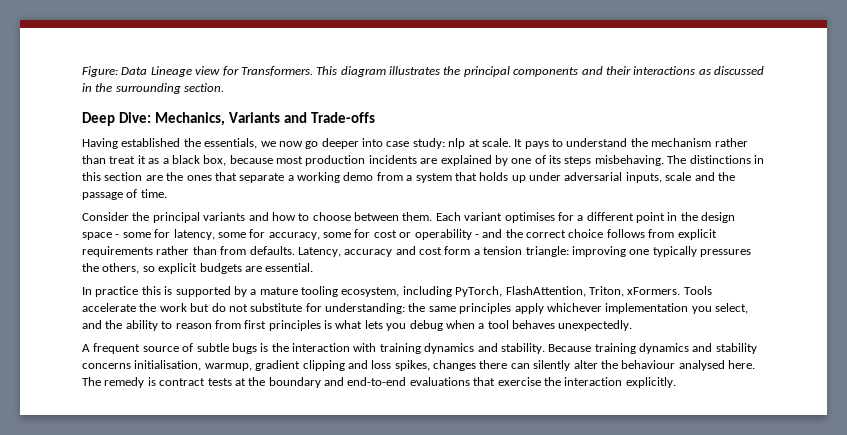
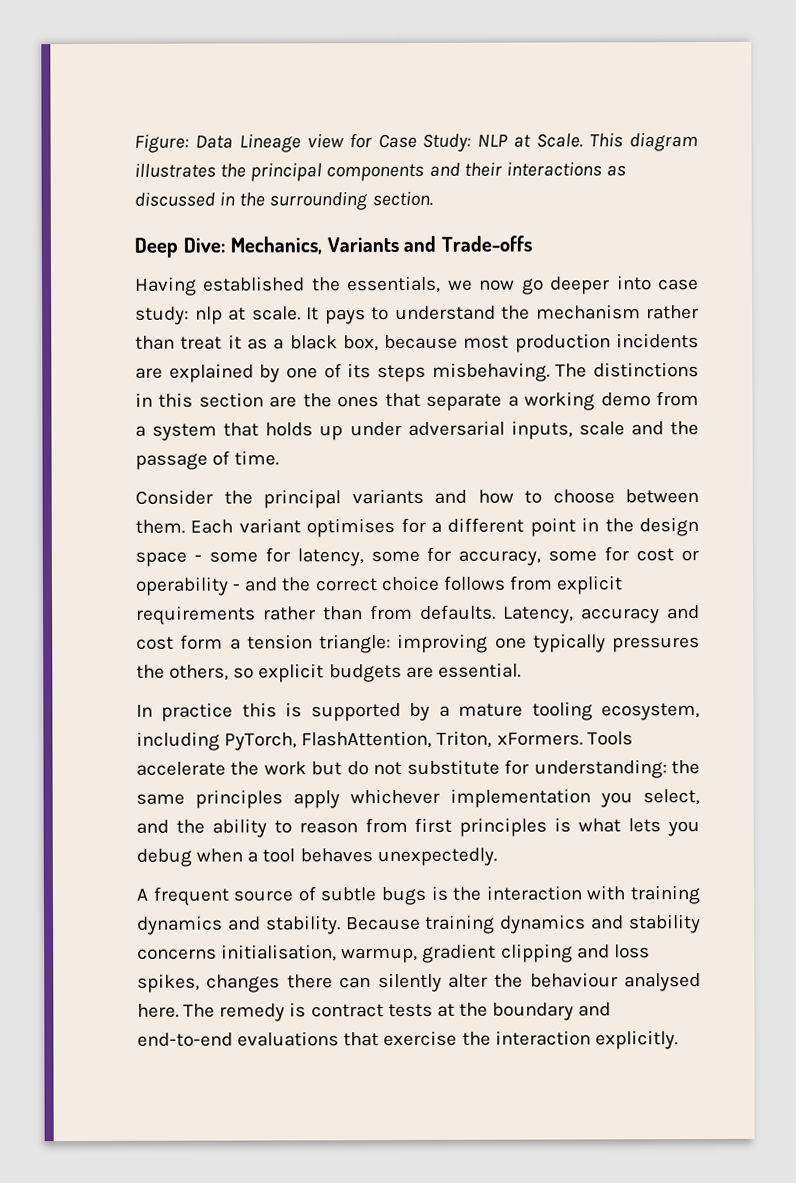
- Figure: Data Lineage view for Transformers.
+ Figure: Data Lineage view for Case Study: NLP at Scale.

